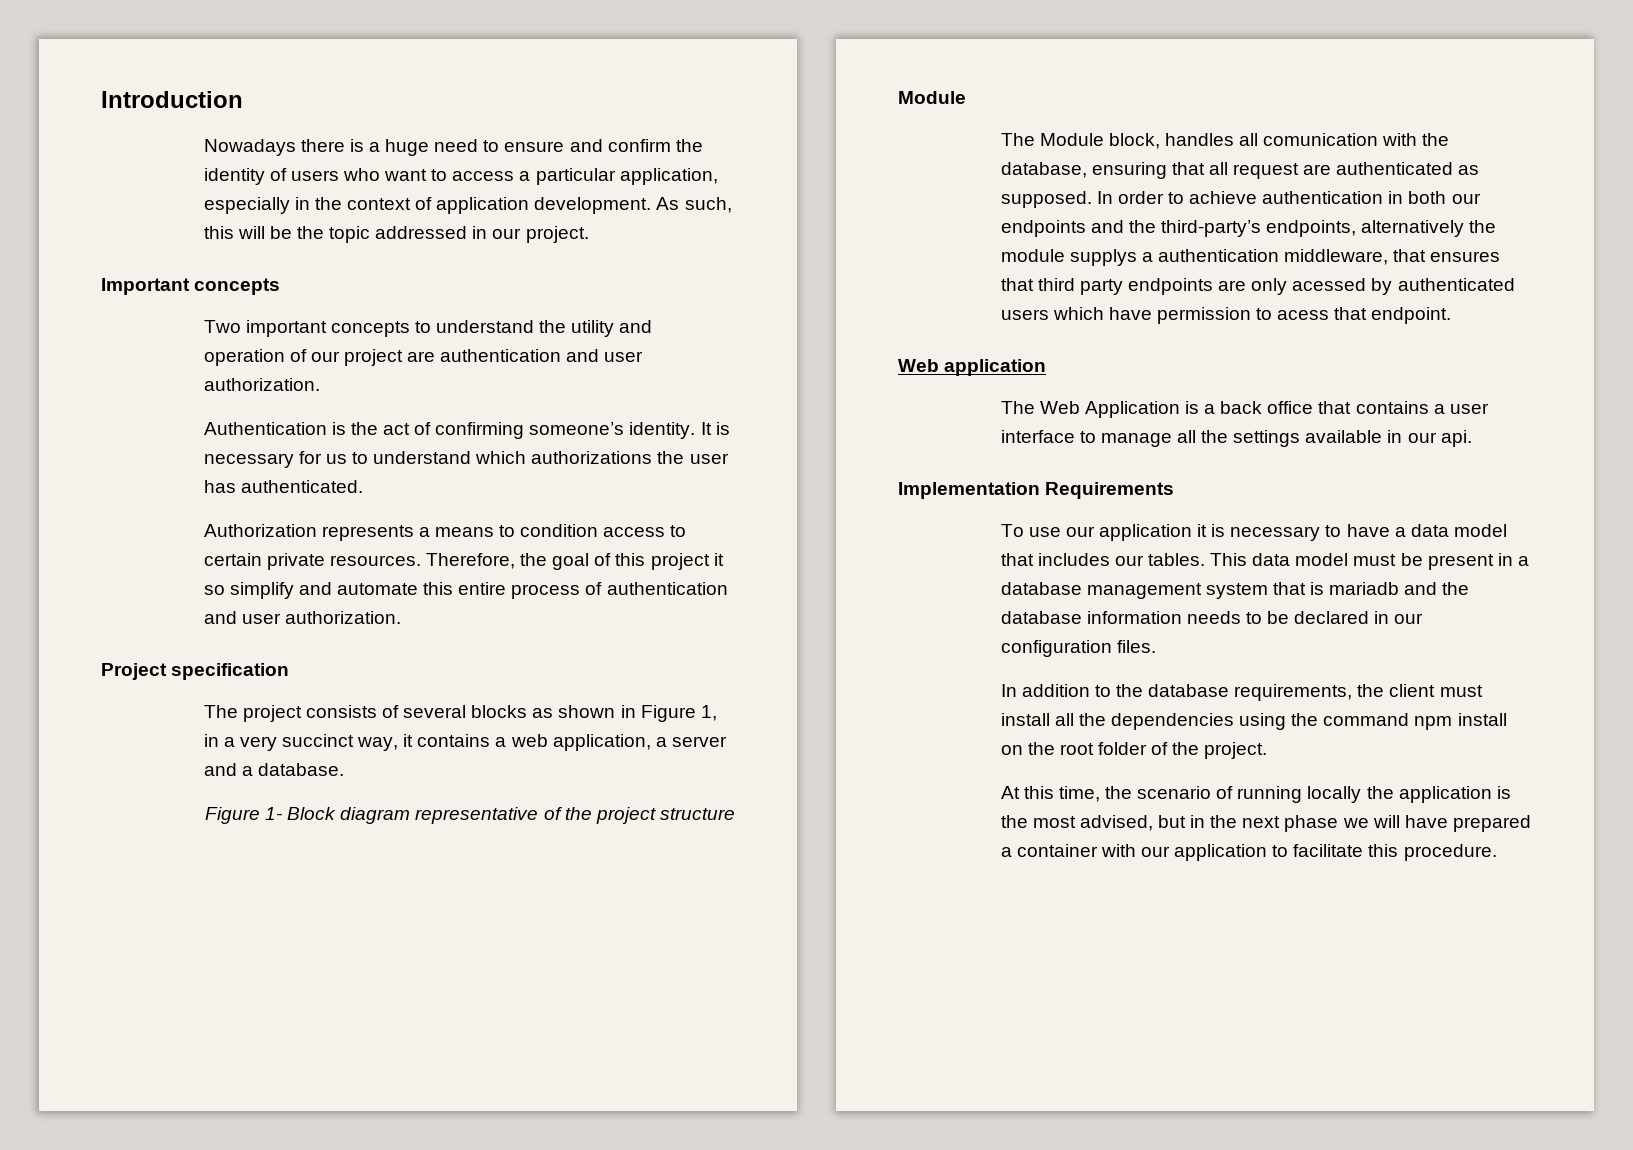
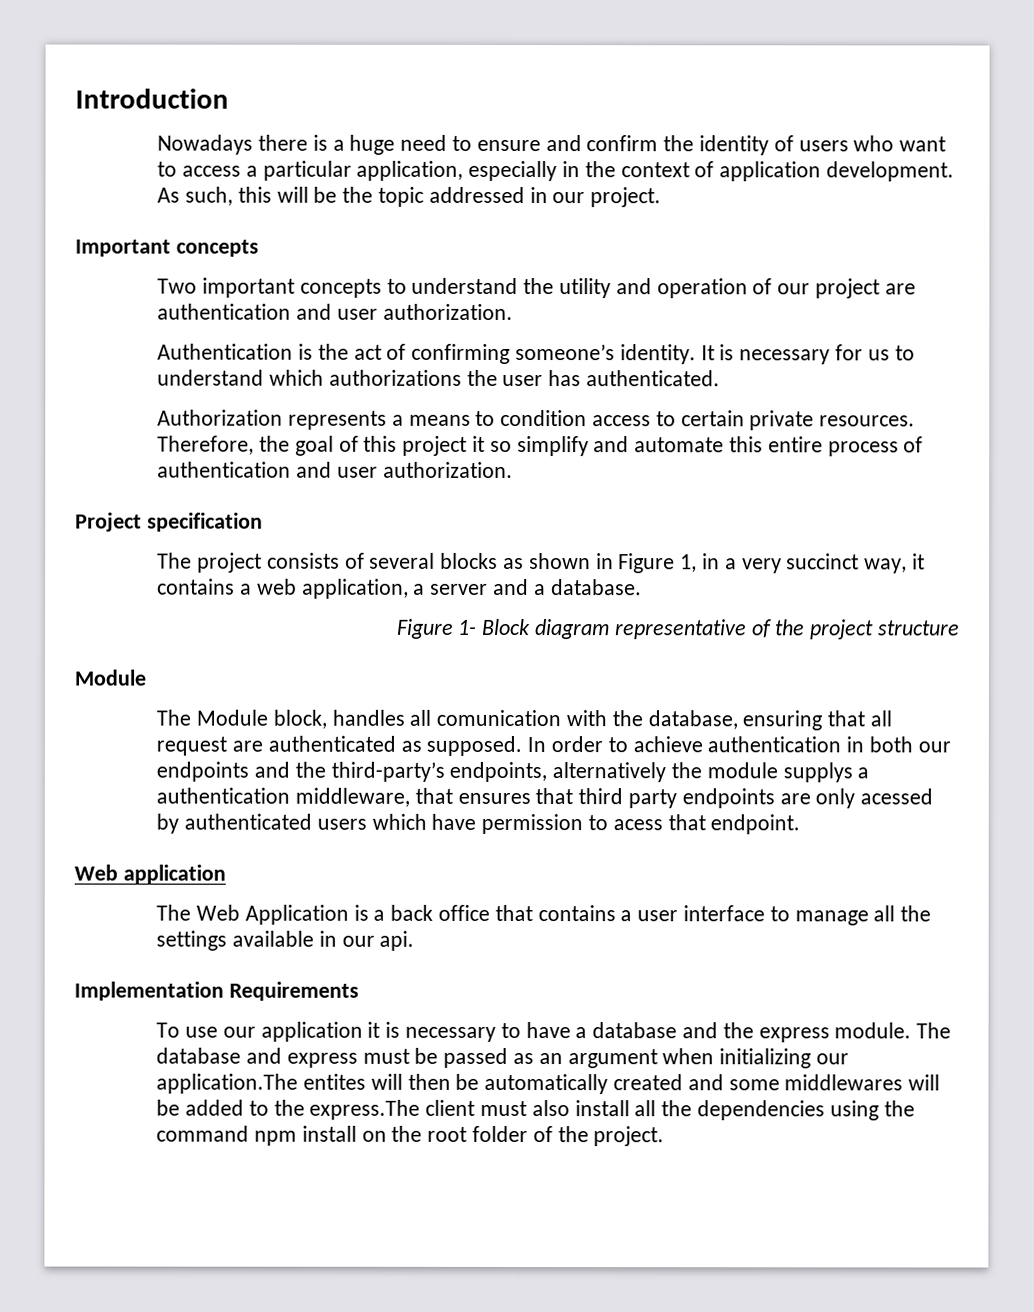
- To use our application it is necessary to have a data model that includes our tables. This data model must be present in a database management system that is mariadb and the database information needs to be declared in our configuration files.
- In addition to the database requirements, the client must install all the dependencies using the command npm install on the root folder of the project.
+ To use our application it is necessary to have a database and the express module. The database and express must be passed as an argument when initializing our application.The entites will then be automatically created and some middlewares will be added to the express.The client must also install all the dependencies using the command npm install on the root folder of the project.
- At this time, the scenario of running locally the application is the most advised, but in the next phase we will have prepared a container with our application to facilitate this procedure.

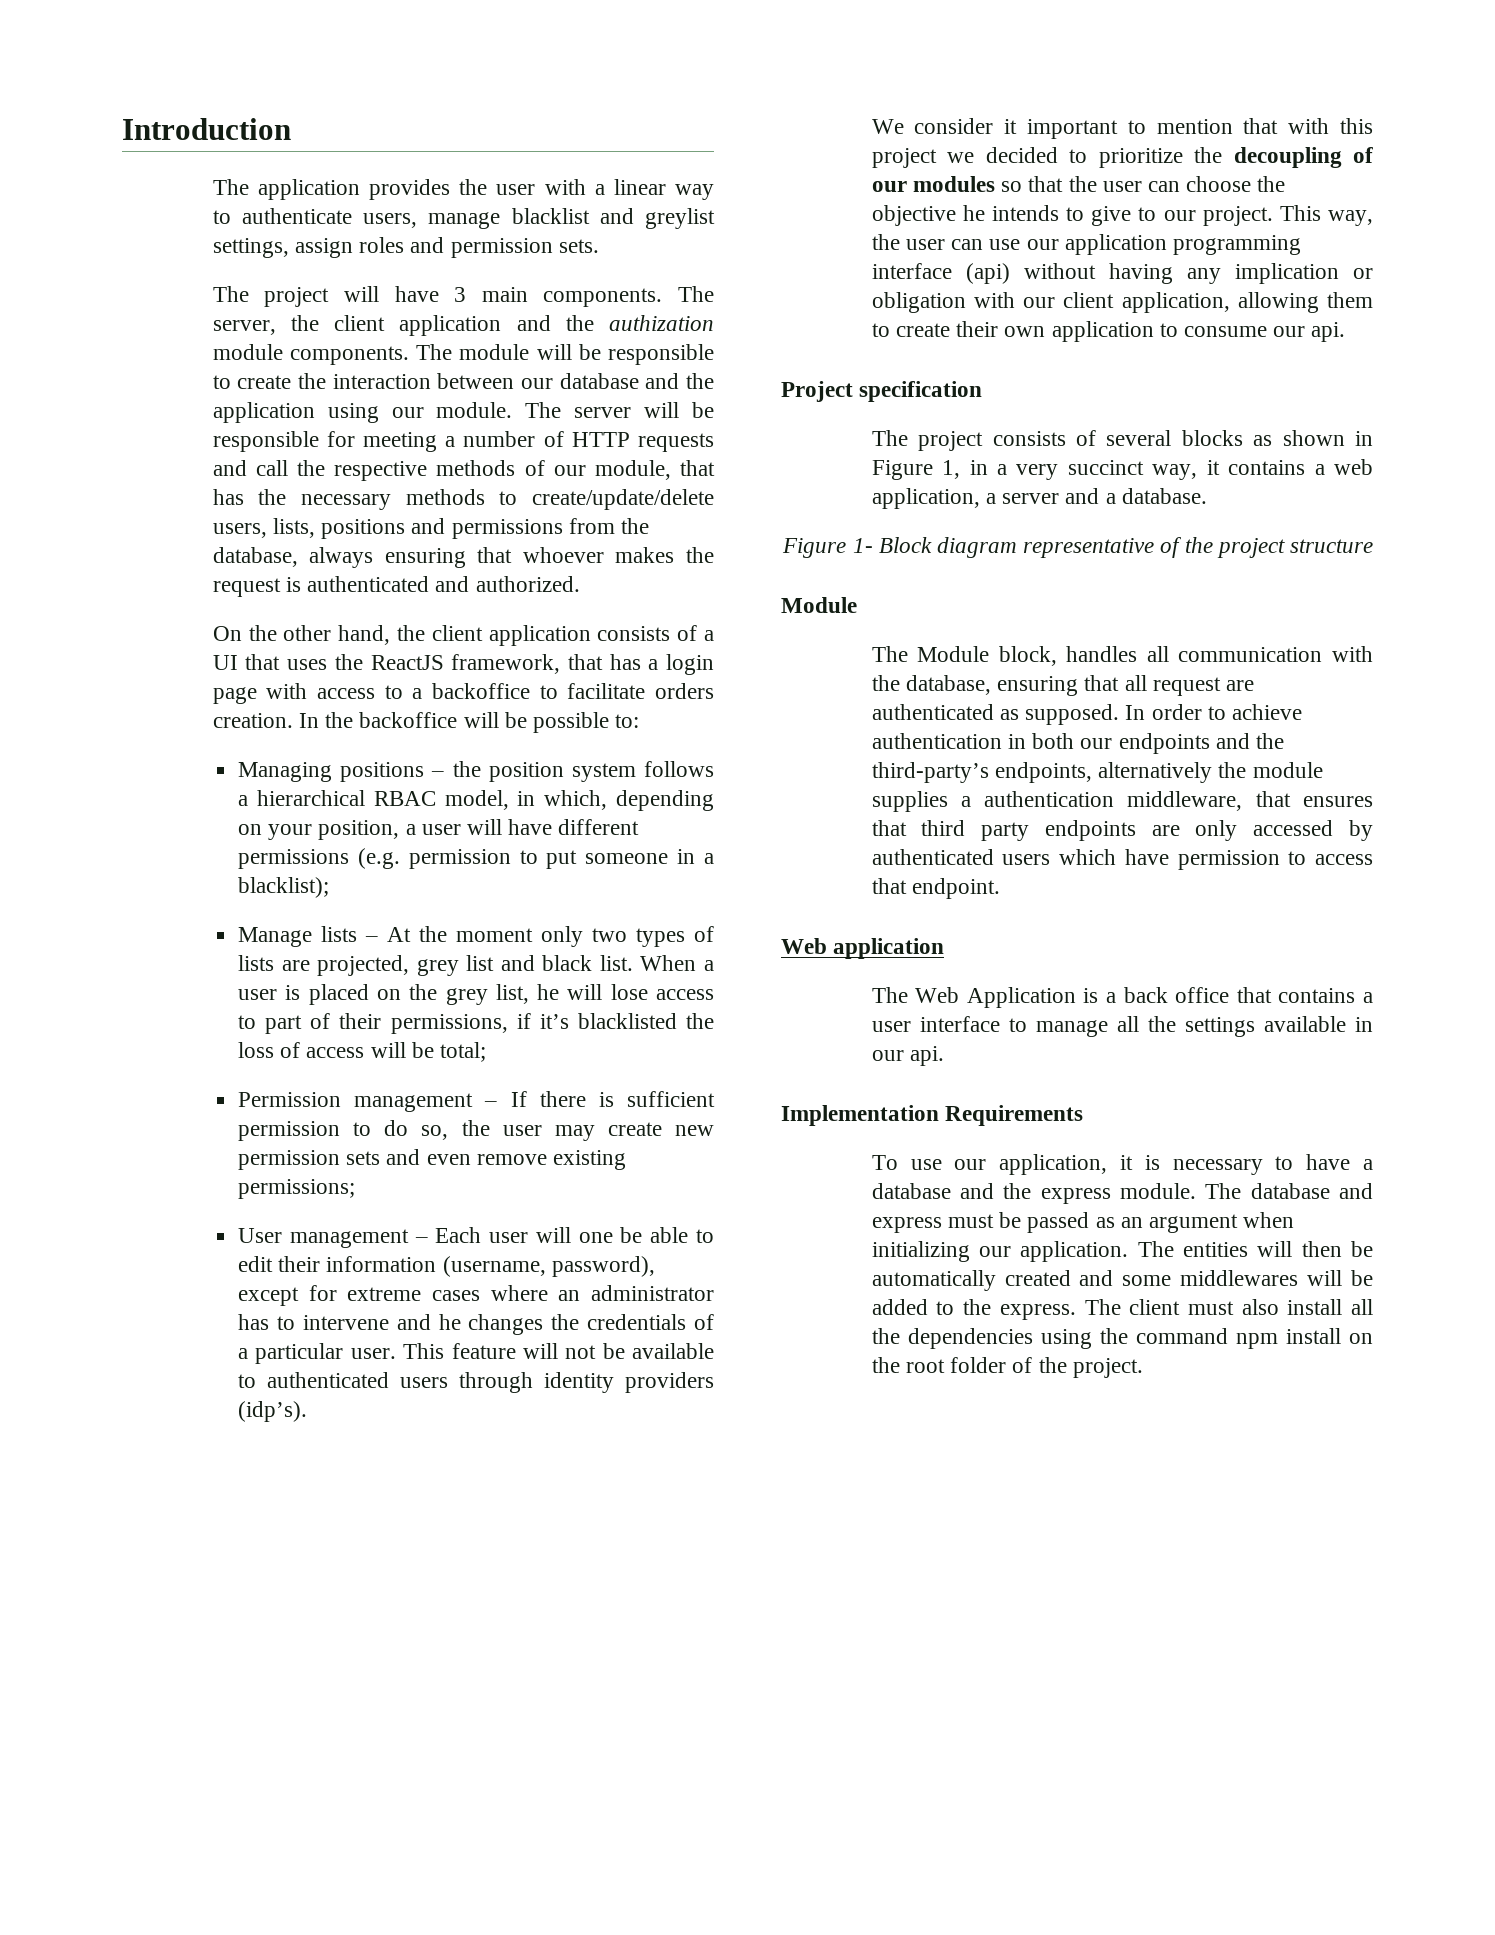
- Nowadays there is a huge need to ensure and confirm the identity of users who want to access a particular application, especially in the context of application development. As such, this will be the topic addressed in our project.
- Important concepts
- Two important concepts to understand the utility and operation of our project are authentication and user authorization.
- Authentication is the act of confirming someone’s identity. It is necessary for us to understand which authorizations the user has authenticated.
- Authorization represents a means to condition access to certain private resources. Therefore, the goal of this project it so simplify and automate this entire process of authentication and user authorization.
+ The application provides the user with a linear way to authenticate users, manage blacklist and greylist settings, assign roles and permission sets.
+ The project will have 3 main components. The server, the client application and the authization module components. The module will be responsible to create the interaction between our database and the application using our module. The server will be responsible for meeting a number of HTTP requests and call the respective methods of our module, that has the necessary methods to create/update/delete users, lists, positions and permissions from the database, always ensuring that whoever makes the request is authenticated and authorized.
+ On the other hand, the client application consists of a UI that uses the ReactJS framework, that has a login page with access to a backoffice to facilitate orders creation. In the backoffice will be possible to:
+ Managing positions – the position system follows a hierarchical RBAC model, in which, depending on your position, a user will have different permissions (e.g. permission to put someone in a blacklist);
+ Manage lists – At the moment only two types of lists are projected, grey list and black list. When a user is placed on the grey list, he will lose access to part of their permissions, if it’s blacklisted the loss of access will be total;
+ Permission management – If there is sufficient permission to do so, the user may create new permission sets and even remove existing permissions;
+ User management – Each user will one be able to edit their information (username, password), except for extreme cases where an administrator has to intervene and he changes the credentials of a particular user. This feature will not be available to authenticated users through identity providers (idp’s).
+ We consider it important to mention that with this project we decided to prioritize the decoupling of our modules so that the user can choose the objective he intends to give to our project. This way, the user can use our application programming interface (api) without having any implication or obligation with our client application, allowing them to create their own application to consume our api.
- The Module block, handles all comunication with the database, ensuring that all request are authenticated as supposed.
+ The Module block, handles all communication with the database, ensuring that all request are authenticated as supposed.
- In order to achieve authentication in both our endpoints and the third-party’s endpoints, alternatively the module supplys a authentication middleware, that ensures that third party endpoints are only acessed by authenticated users which have permission to acess that endpoint.
+ In order to achieve authentication in both our endpoints and the third-party’s endpoints, alternatively the module supplies a authentication middleware, that ensures that third party endpoints are only accessed by authenticated users which have permission to access that endpoint.
- To use our application it is necessary to have a database and the express module.
+ To use our application, it is necessary to have a database and the express module.
- The database and express must be passed as an argument when initializing our application.The entites will then be automatically created and some middlewares will be added to the express.The client must also install all the dependencies using the command npm install on the root folder of the project.
+ The database and express must be passed as an argument when initializing our application. The entities will then be automatically created and some middlewares will be added to the express. The client must also install all the dependencies using the command npm install on the root folder of the project.

